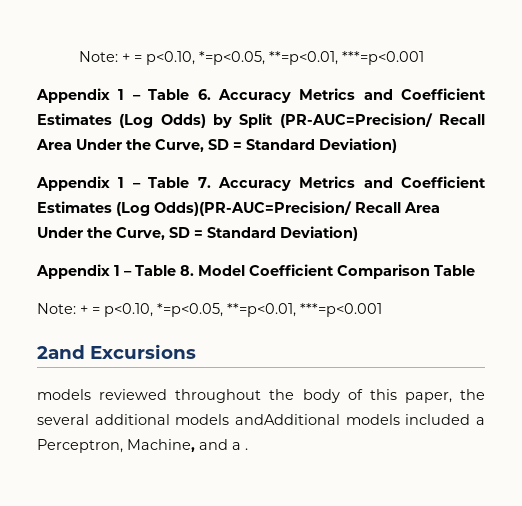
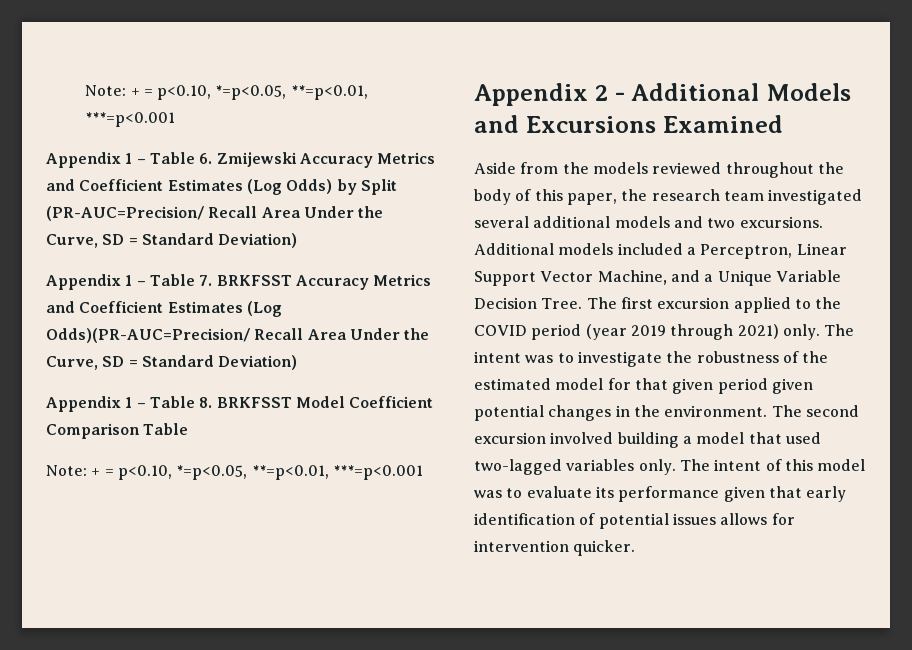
- Appendix 1 – Table 6. Accuracy Metrics and Coefficient Estimates (Log Odds) by Split (PR-AUC=Precision/ Recall Area Under the Curve, SD = Standard Deviation)
+ Appendix 1 – Table 6. Zmijewski Accuracy Metrics and Coefficient Estimates (Log Odds) by Split (PR-AUC=Precision/ Recall Area Under the Curve, SD = Standard Deviation)
- Appendix 1 – Table 7. Accuracy Metrics and Coefficient Estimates (Log Odds)(PR-AUC=Precision/ Recall Area Under the Curve, SD = Standard Deviation)
+ Appendix 1 – Table 7. BRKFSST Accuracy Metrics and Coefficient Estimates (Log Odds)(PR-AUC=Precision/ Recall Area Under the Curve, SD = Standard Deviation)
- Appendix 1 – Table 8. Model Coefficient Comparison Table
+ Appendix 1 – Table 8. BRKFSST Model Coefficient Comparison Table
- 2and Excursions
- models reviewed throughout the body of this paper, the several additional models andAdditional models included a Perceptron, Machine, and a .
+ Appendix 2 - Additional Models and Excursions Examined
+ Aside from the models reviewed throughout the body of this paper, the research team investigated several additional models and two excursions. Additional models included a Perceptron, Linear Support Vector Machine, and a Unique Variable Decision Tree. The first excursion applied to the COVID period (year 2019 through 2021) only. The intent was to investigate the robustness of the estimated model for that given period given potential changes in the environment. The second excursion involved building a model that used two-lagged variables only. The intent of this model was to evaluate its performance given that early identification of potential issues allows for intervention quicker.

